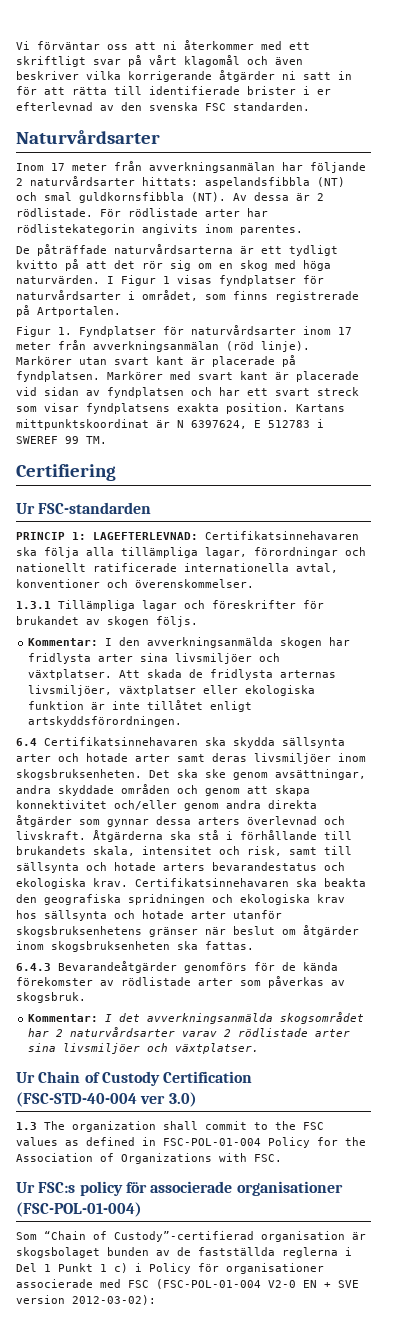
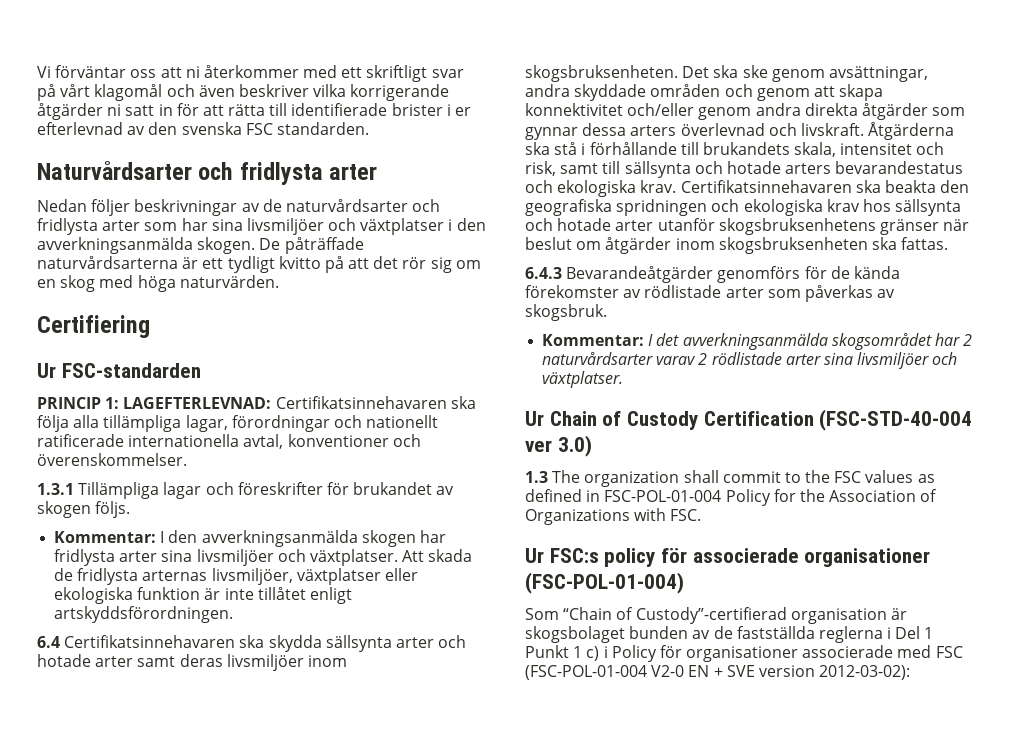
- Naturvårdsarter
- Inom 17 meter från avverkningsanmälan har följande 2 naturvårdsarter hittats: aspelandsfibbla (NT) och smal guldkornsfibbla (NT). Av dessa är 2 rödlistade. För rödlistade arter har rödlistekategorin angivits inom parentes.
- De påträffade naturvårdsarterna är ett tydligt kvitto på att det rör sig om en skog med höga naturvärden. I Figur 1 visas fyndplatser för naturvårdsarter i området, som finns registrerade på Artportalen.
- Figur 1. Fyndplatser för naturvårdsarter inom 17 meter från avverkningsanmälan (röd linje). Markörer utan svart kant är placerade på fyndplatsen. Markörer med svart kant är placerade vid sidan av fyndplatsen och har ett svart streck som visar fyndplatsens exakta position. Kartans mittpunktskoordinat är N 6397624, E 512783 i SWEREF 99 TM.
+ Naturvårdsarter och fridlysta arter
+ Nedan följer beskrivningar av de naturvårdsarter och fridlysta arter som har sina livsmiljöer och växtplatser i den avverkningsanmälda skogen. De påträffade naturvårdsarterna är ett tydligt kvitto på att det rör sig om en skog med höga naturvärden.

